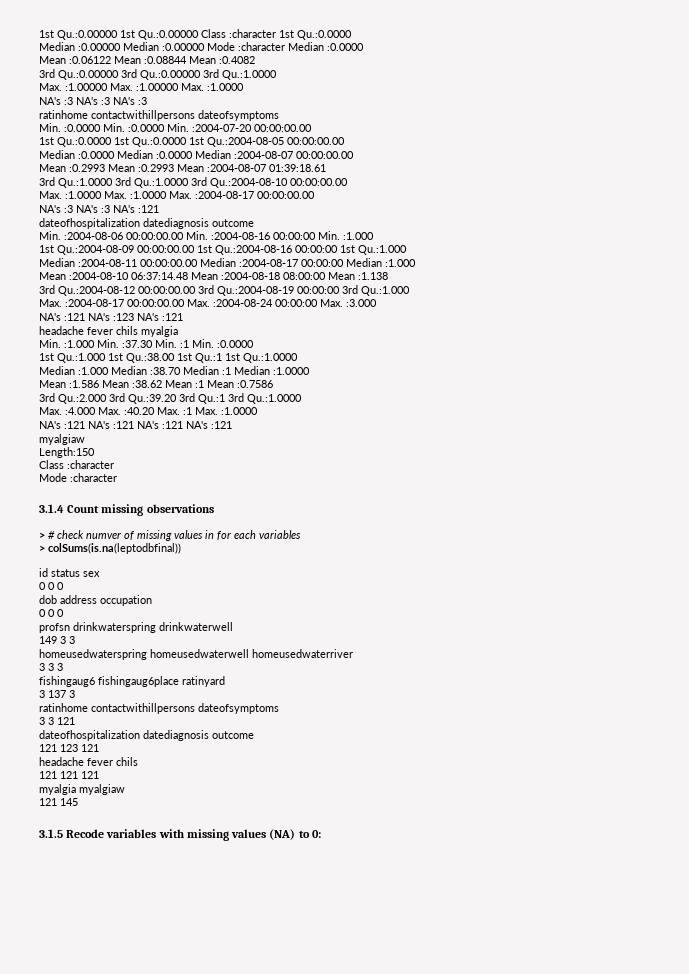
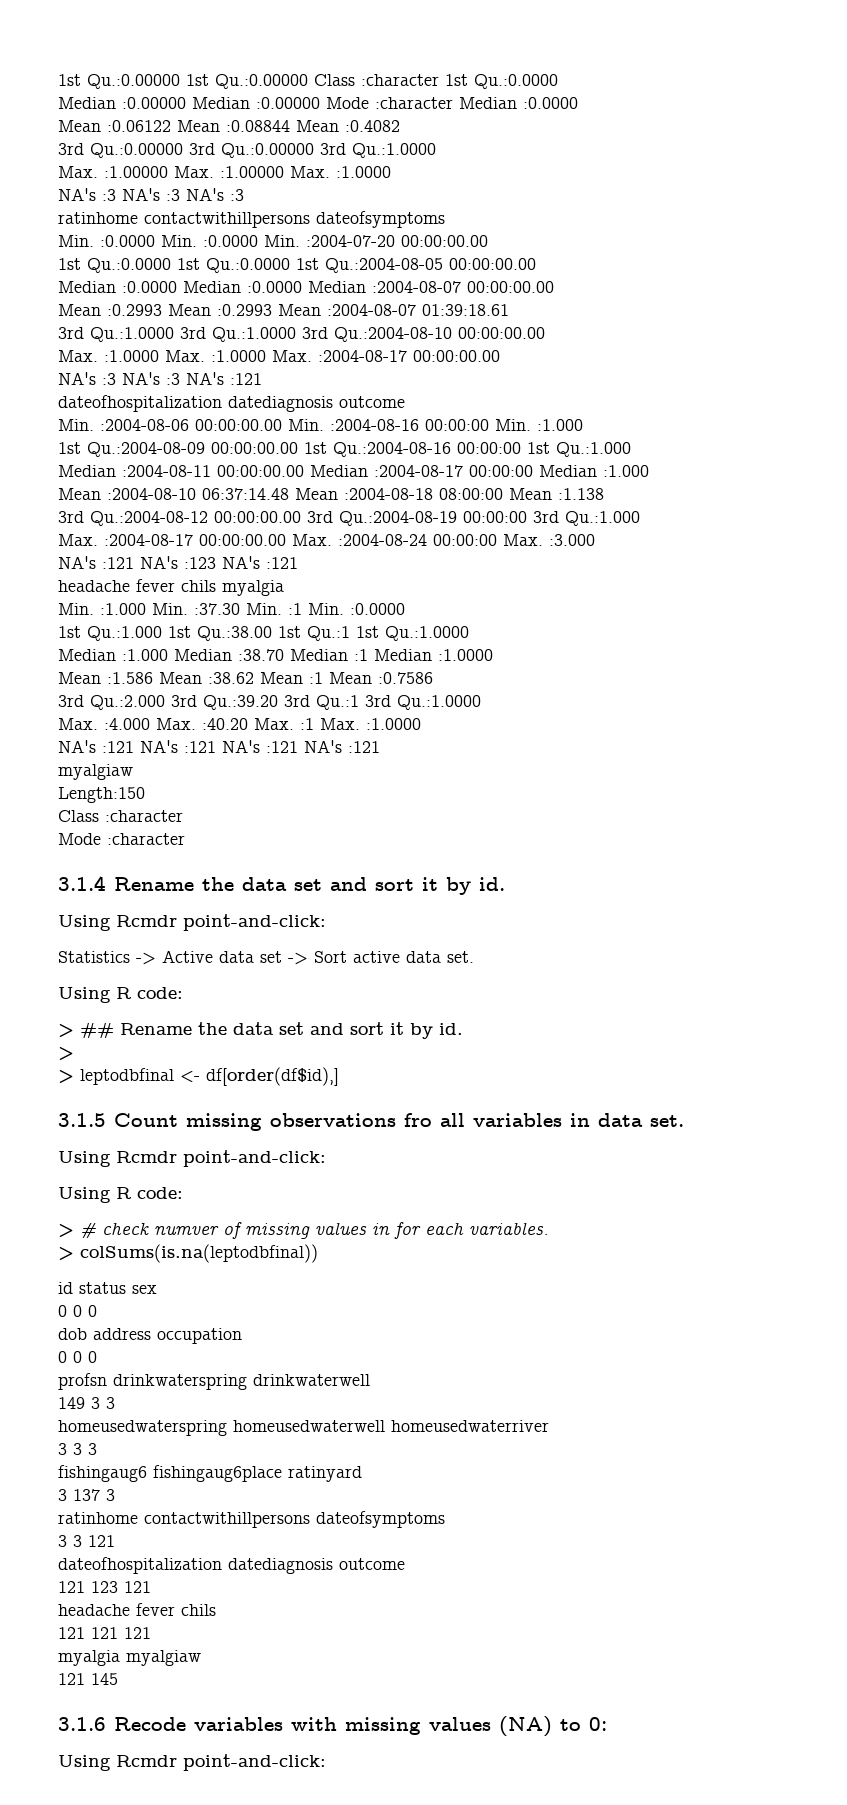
- 3.1.4 Count missing observations
+ 3.1.4 Rename the data set and sort it by id.
+ Using Rcmdr point-and-click:
+ Statistics -> Active data set -> Sort active data set.
+ Using R code:
+ > ## Rename the data set and sort it by id.
+ >
+ > leptodbfinal <- df[order(df$id),]
+ 3.1.5 Count missing observations fro all variables in data set.
+ Using Rcmdr point-and-click:
+ Using R code:
- > # check numver of missing values in for each variables
+ > # check numver of missing values in for each variables.
- 3.1.5 Recode variables with missing values (NA) to 0:
+ 3.1.6 Recode variables with missing values (NA) to 0:
+ Using Rcmdr point-and-click:

